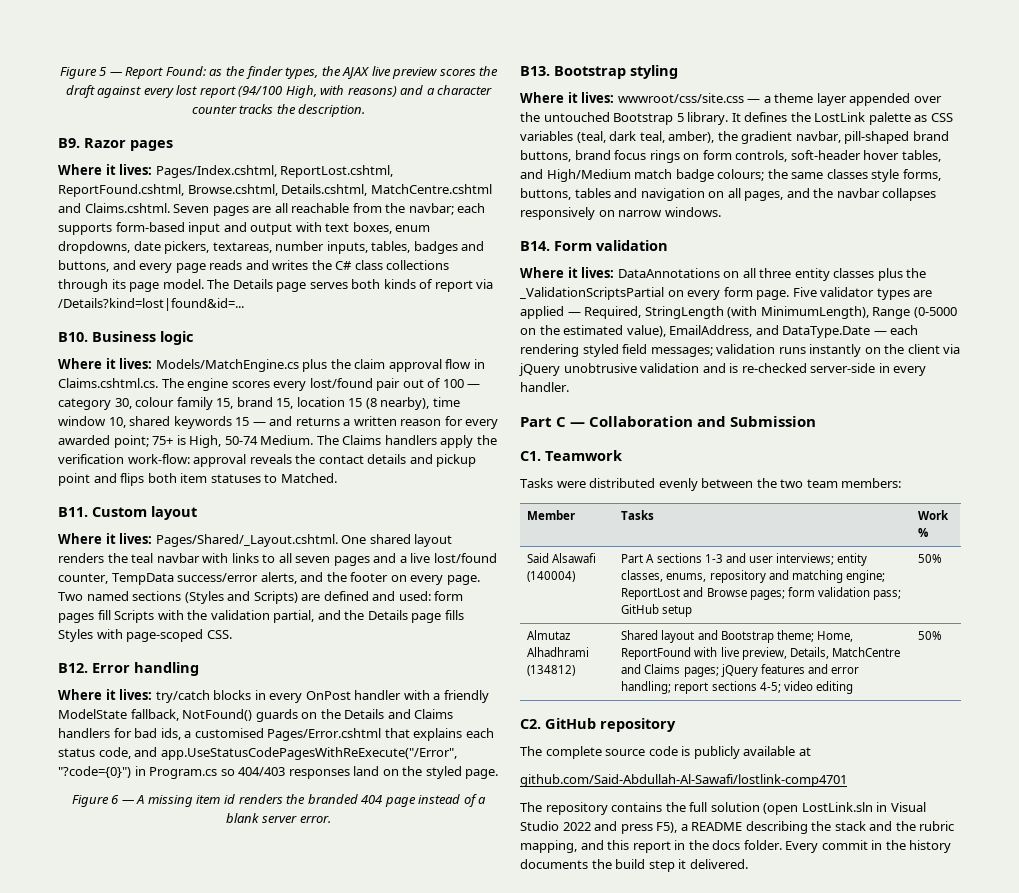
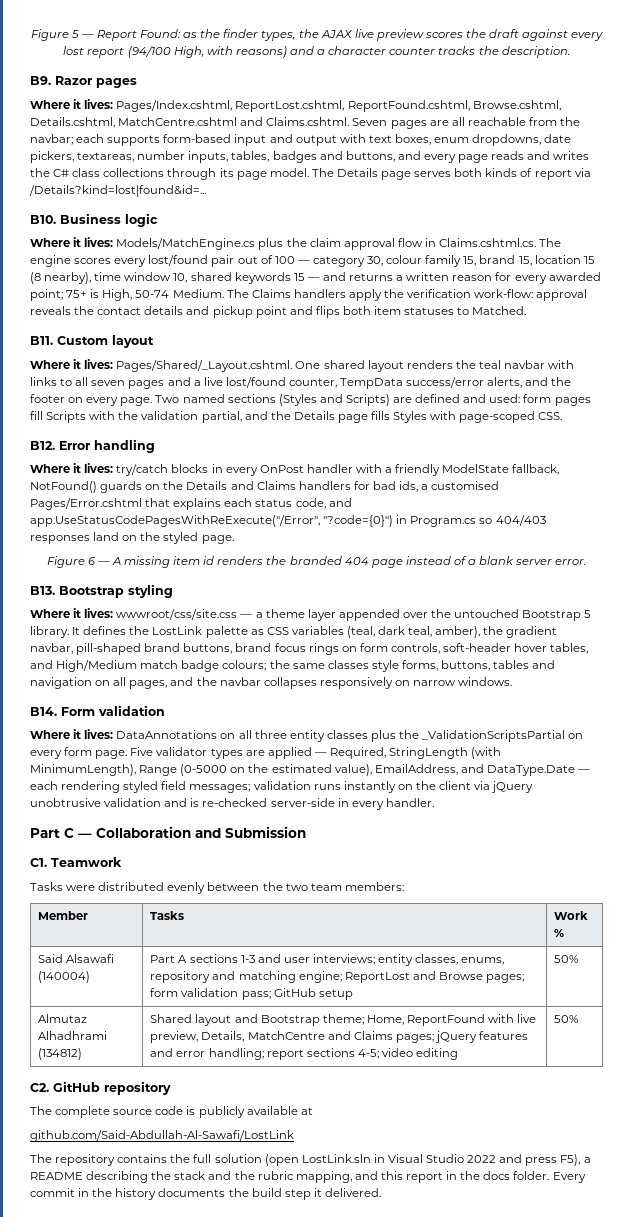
- github.com/Said-Abdullah-Al-Sawafi/lostlink-comp4701
+ github.com/Said-Abdullah-Al-Sawafi/LostLink

